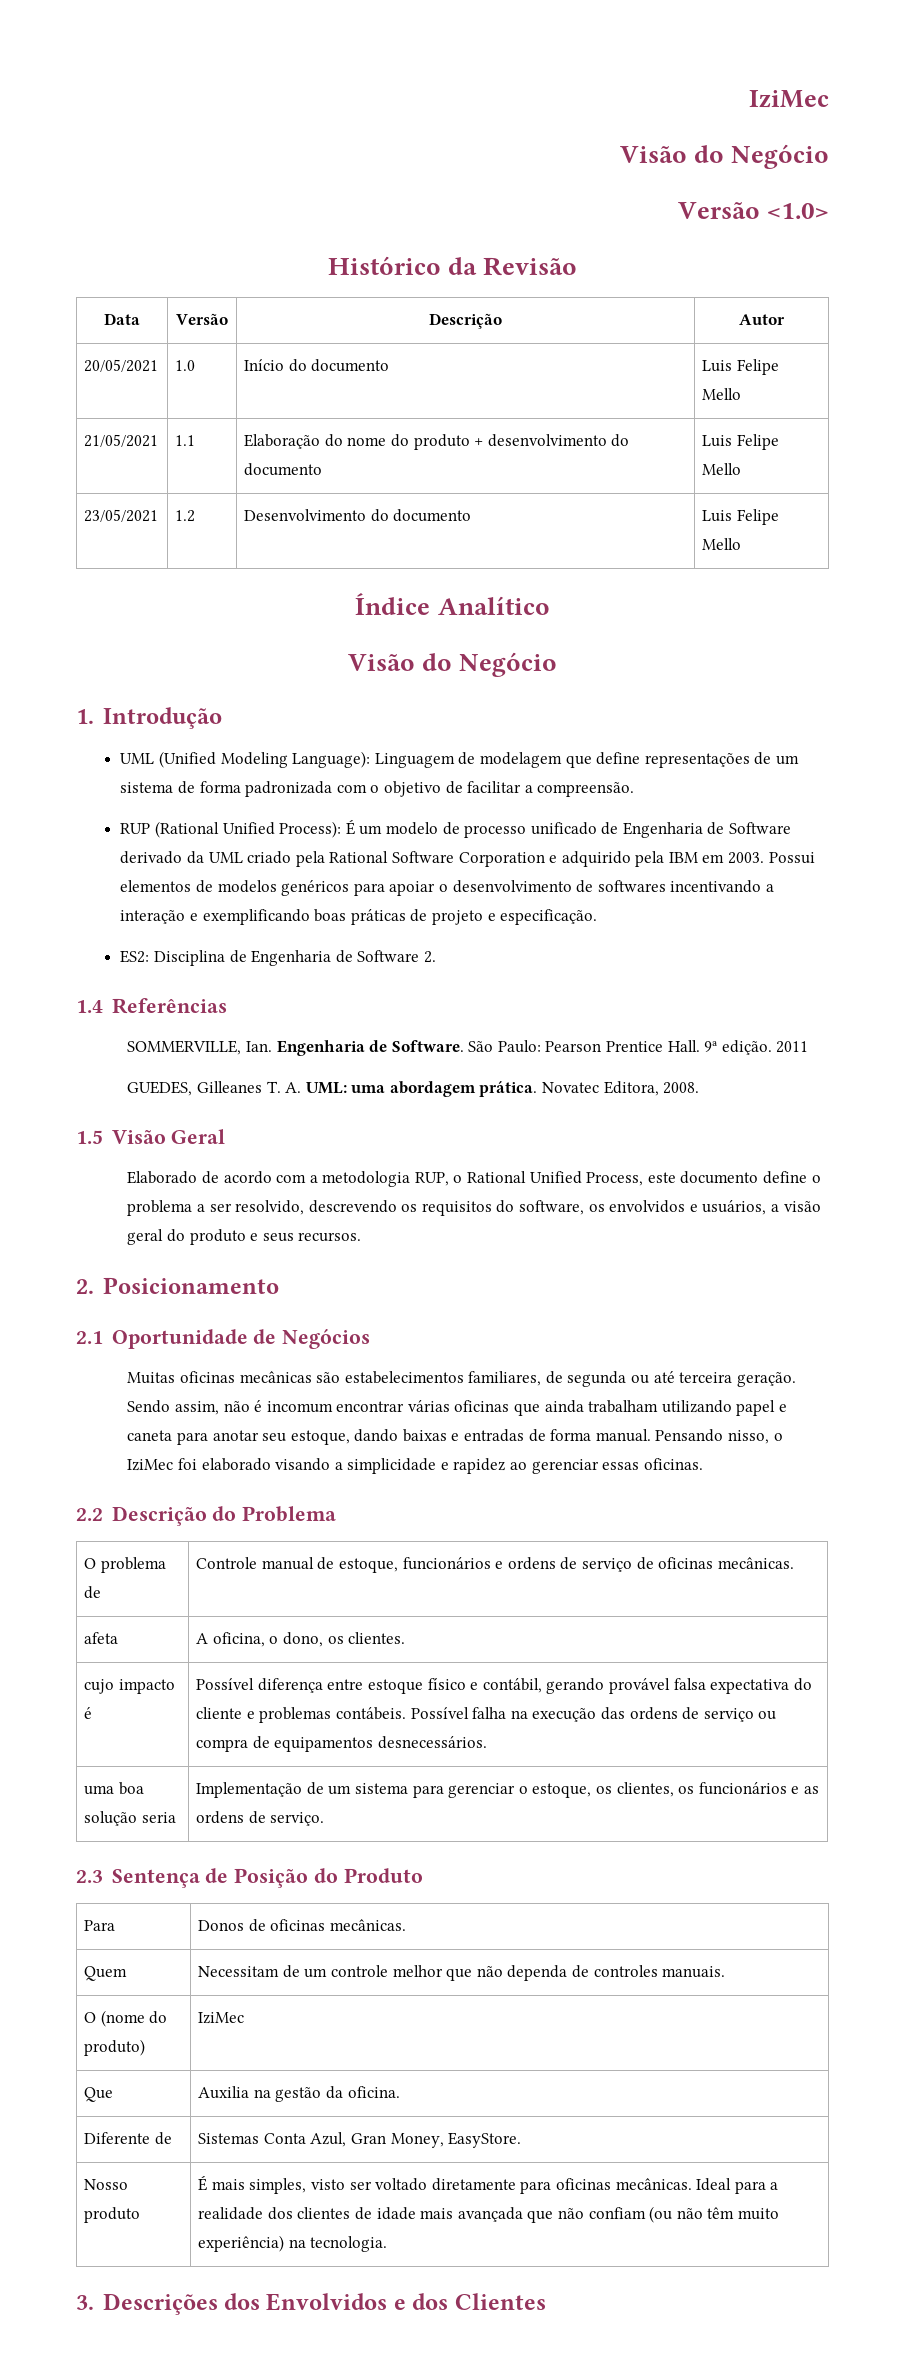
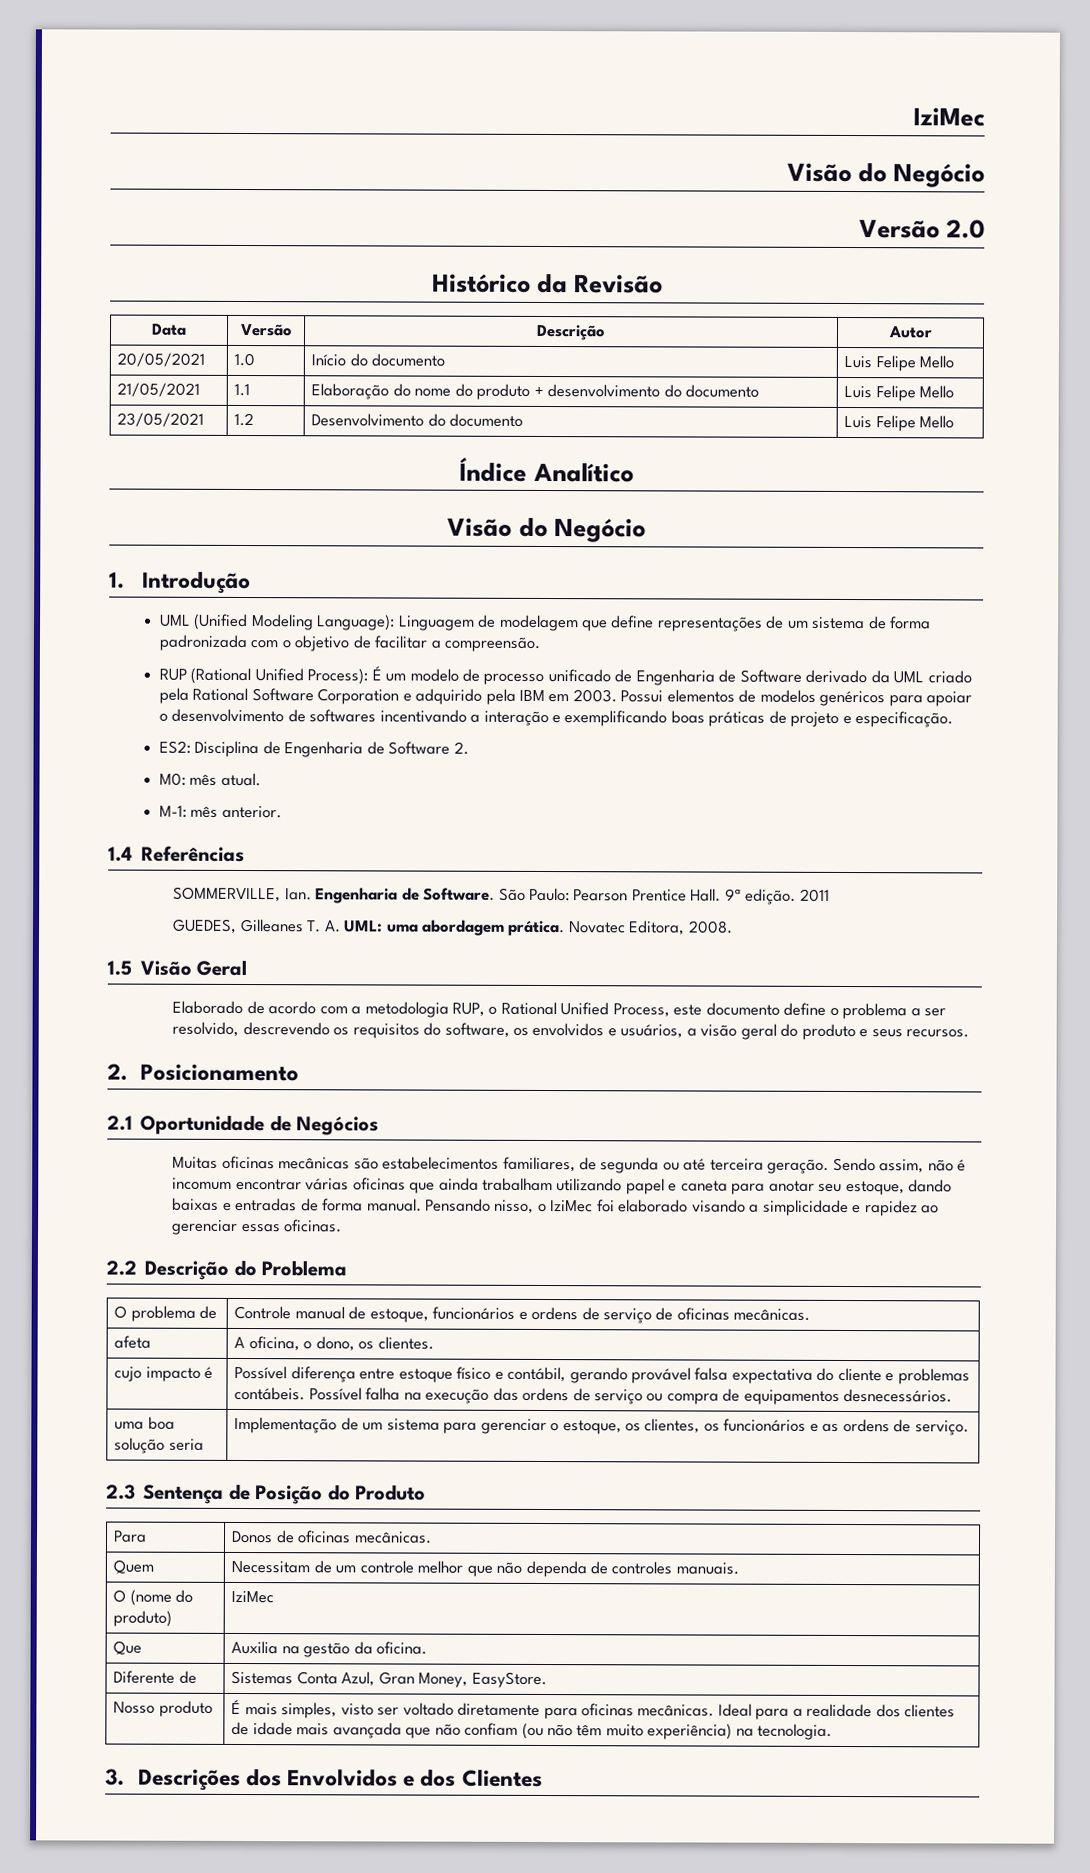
- Versão <1.0>
+ Versão 2.0
+ M0: mês atual.
+ M-1: mês anterior.

